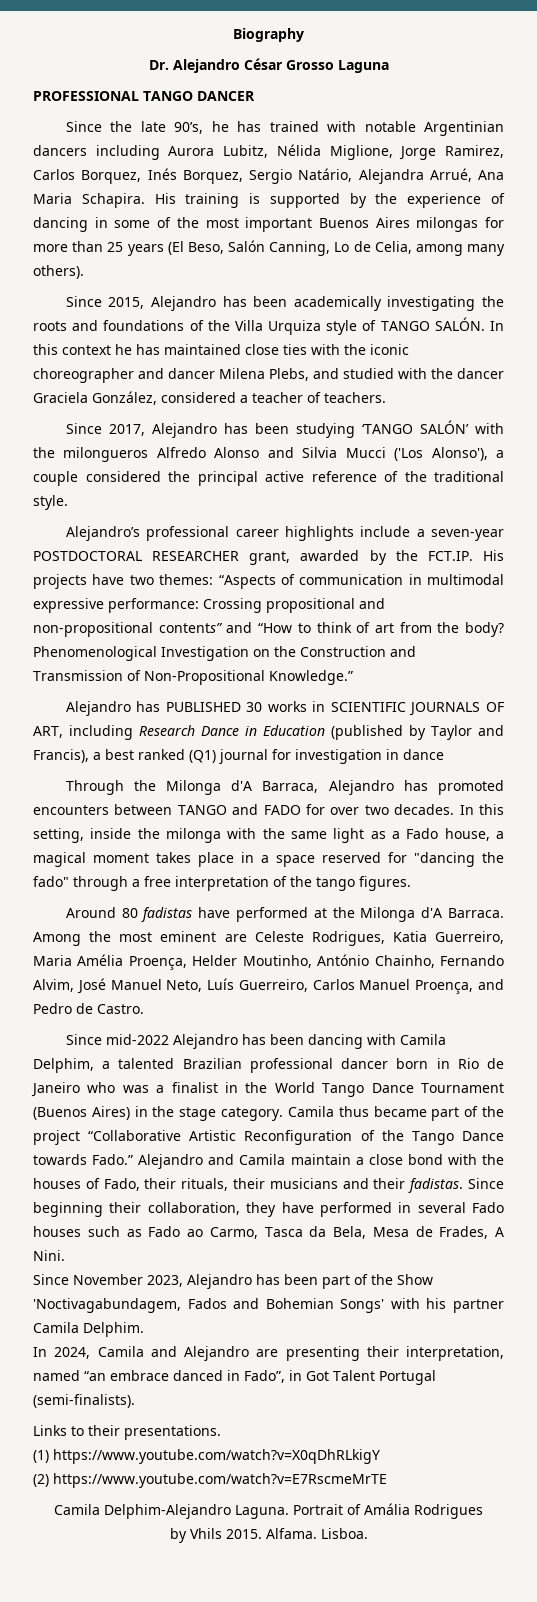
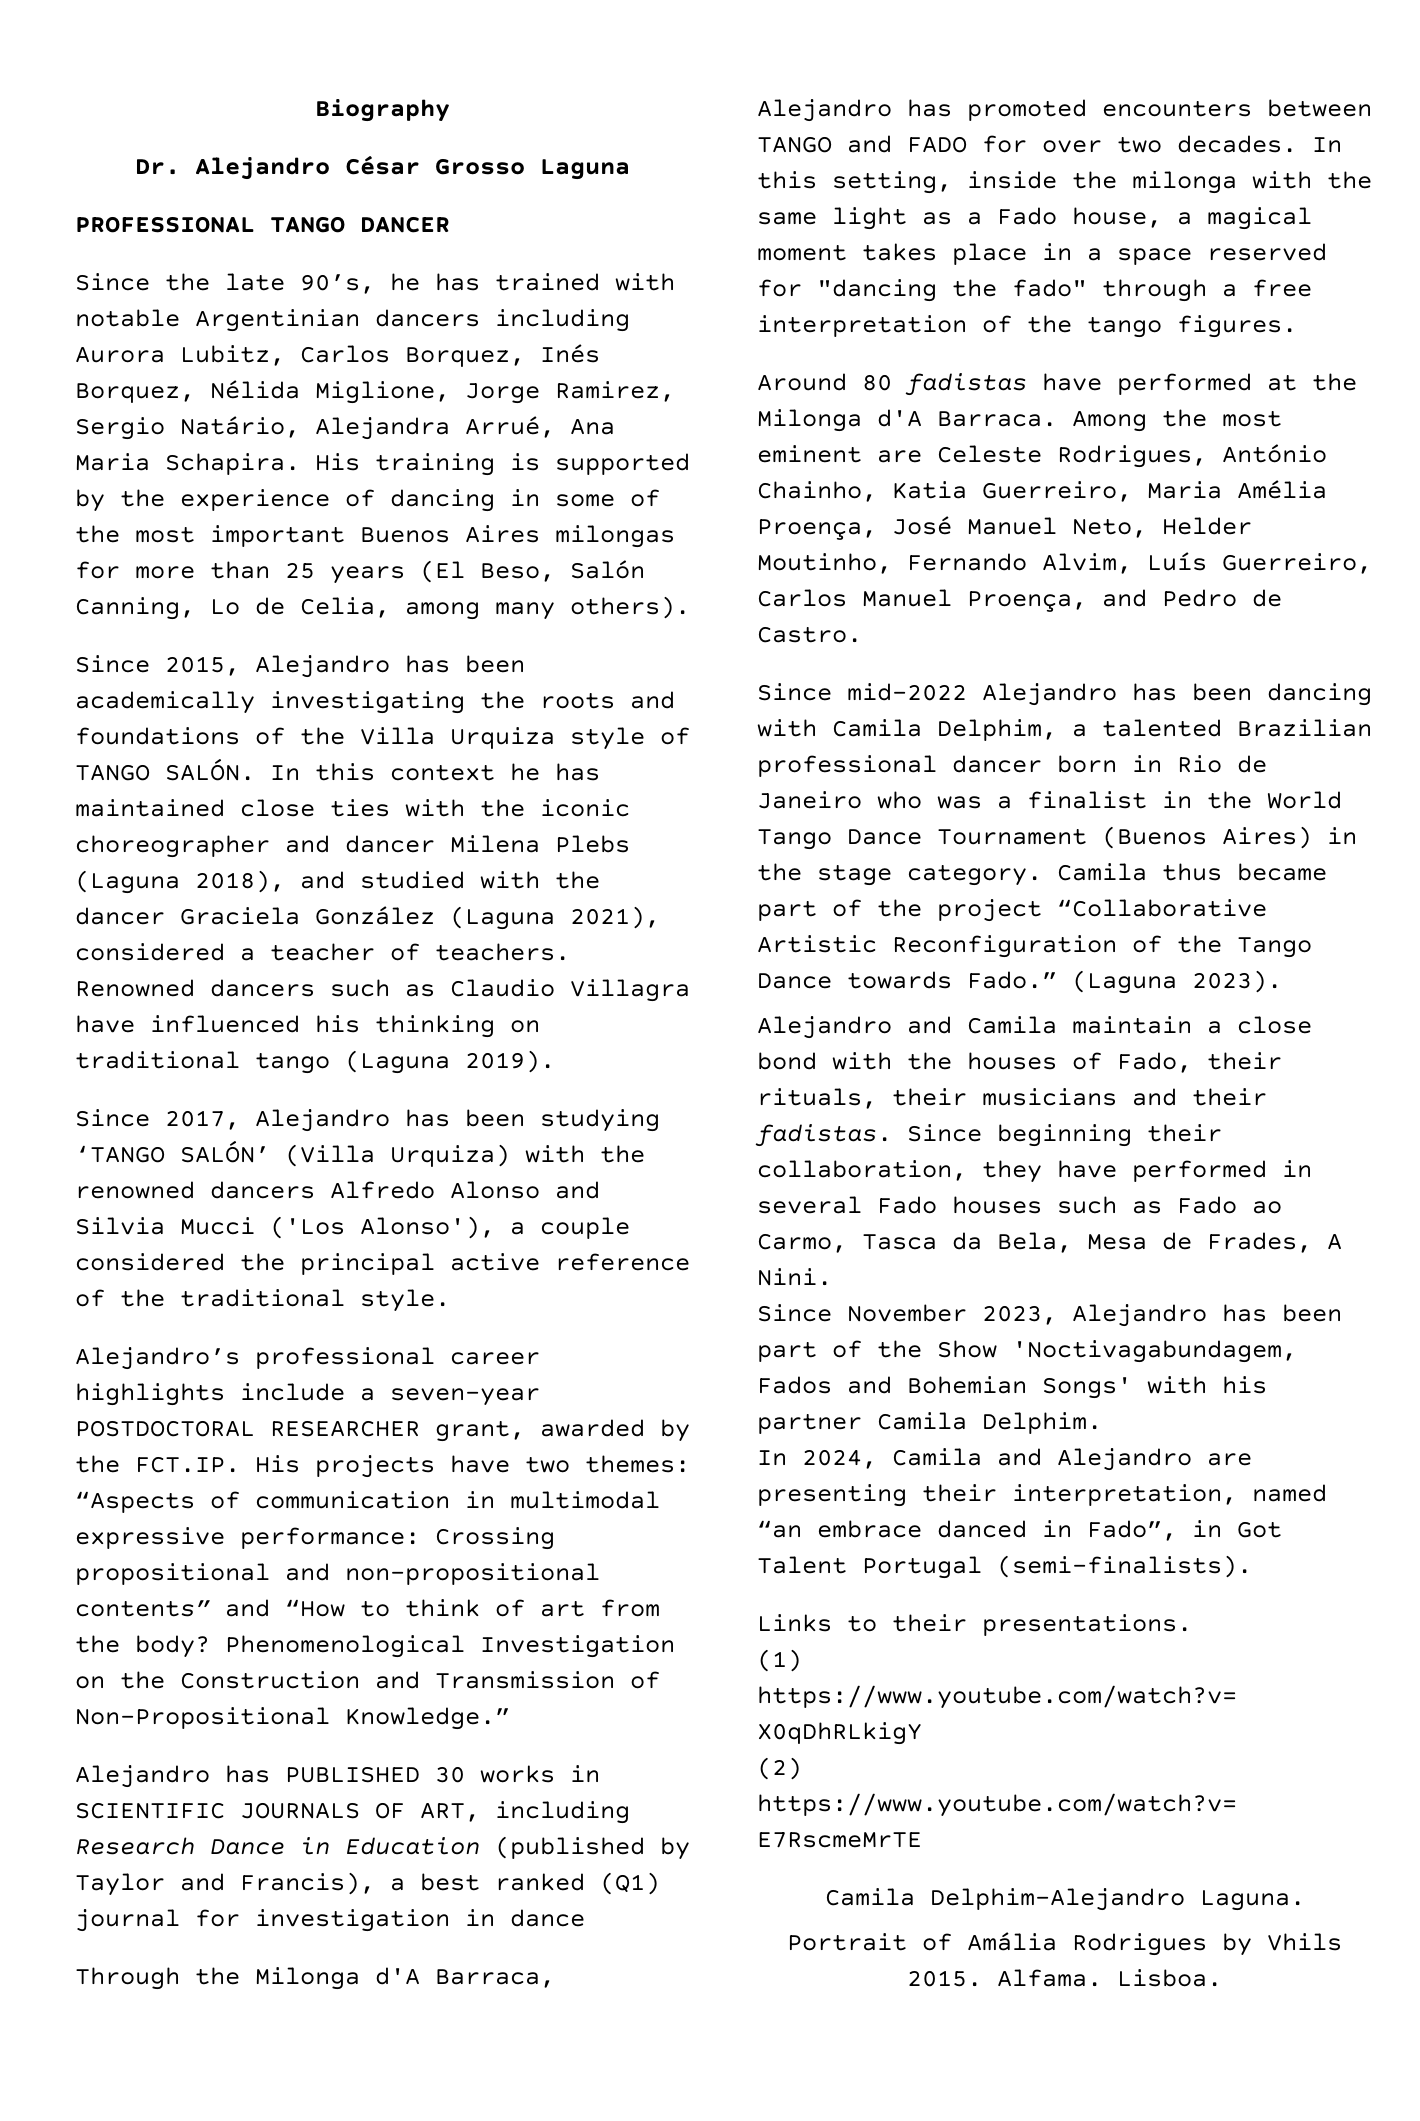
- Since the late 90’s, he has trained with notable Argentinian dancers including Aurora Lubitz, Nélida Miglione, Jorge Ramirez, Carlos Borquez, Inés Borquez, Sergio Natário, Alejandra Arrué, Ana Maria Schapira.
+ Since the late 90’s, he has trained with notable Argentinian dancers including Aurora Lubitz, Carlos Borquez, Inés Borquez, Nélida Miglione, Jorge Ramirez, Sergio Natário, Alejandra Arrué, Ana Maria Schapira.
- In this context he has maintained close ties with the iconic choreographer and dancer Milena Plebs, and studied with the dancer Graciela González, considered a teacher of teachers.
+ In this context he has maintained close ties with the iconic choreographer and dancer Milena Plebs (Laguna 2018), and studied with the dancer Graciela González (Laguna 2021), considered a teacher of teachers. Renowned dancers such as Claudio Villagra have influenced his thinking on traditional tango (Laguna 2019).
- Since 2017, Alejandro has been studying ‘TANGO SALÓN’ with the milongueros Alfredo Alonso and Silvia Mucci ('Los Alonso'), a couple considered the principal active reference of the traditional style.
+ Since 2017, Alejandro has been studying ‘TANGO SALÓN’ (Villa Urquiza) with the renowned dancers Alfredo Alonso and Silvia Mucci ('Los Alonso'), a couple considered the principal active reference of the traditional style.
- Among the most eminent are Celeste Rodrigues, Katia Guerreiro, Maria Amélia Proença, Helder Moutinho, António Chainho, Fernando Alvim, José Manuel Neto, Luís Guerreiro, Carlos Manuel Proença, and Pedro de Castro.
+ Among the most eminent are Celeste Rodrigues, António Chainho, Katia Guerreiro, Maria Amélia Proença, José Manuel Neto, Helder Moutinho, Fernando Alvim, Luís Guerreiro, Carlos Manuel Proença, and Pedro de Castro.
- Camila thus became part of the project “Collaborative Artistic Reconfiguration of the Tango Dance towards Fado.” Alejandro and Camila maintain a close bond with the houses of Fado, their rituals, their musicians and their fadistas.
+ Camila thus became part of the project “Collaborative Artistic Reconfiguration of the Tango Dance towards Fado.” (Laguna 2023).
+ Alejandro and Camila maintain a close bond with the houses of Fado, their rituals, their musicians and their fadistas.
- Camila Delphim-Alejandro Laguna. Portrait of Amália Rodrigues
- by Vhils 2015.
+ Camila Delphim-Alejandro Laguna.
+ Portrait of Amália Rodrigues by Vhils 2015.

